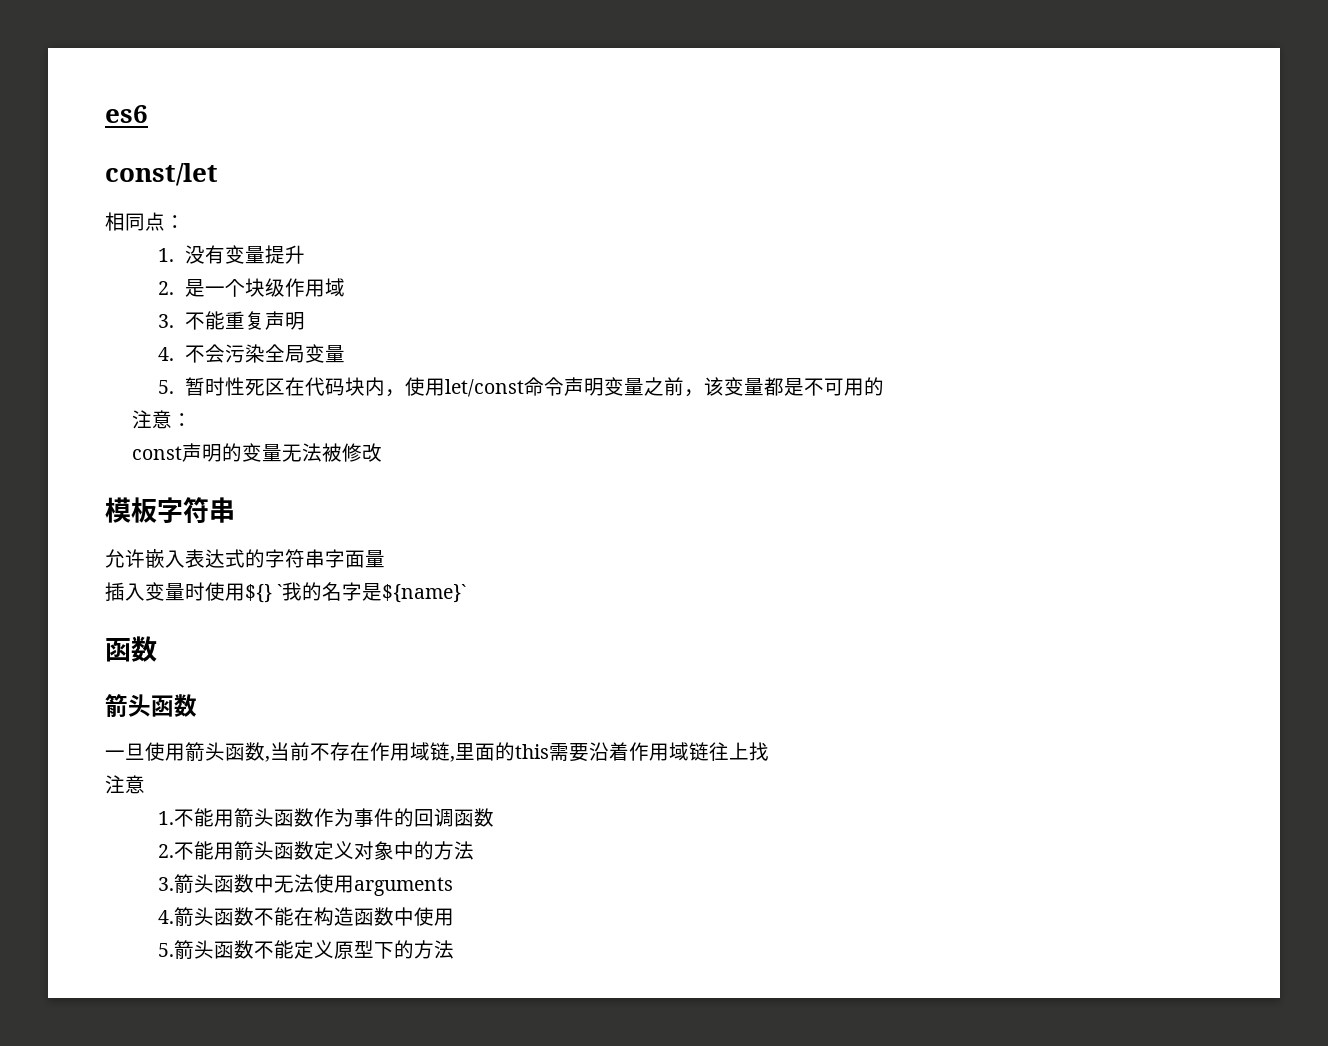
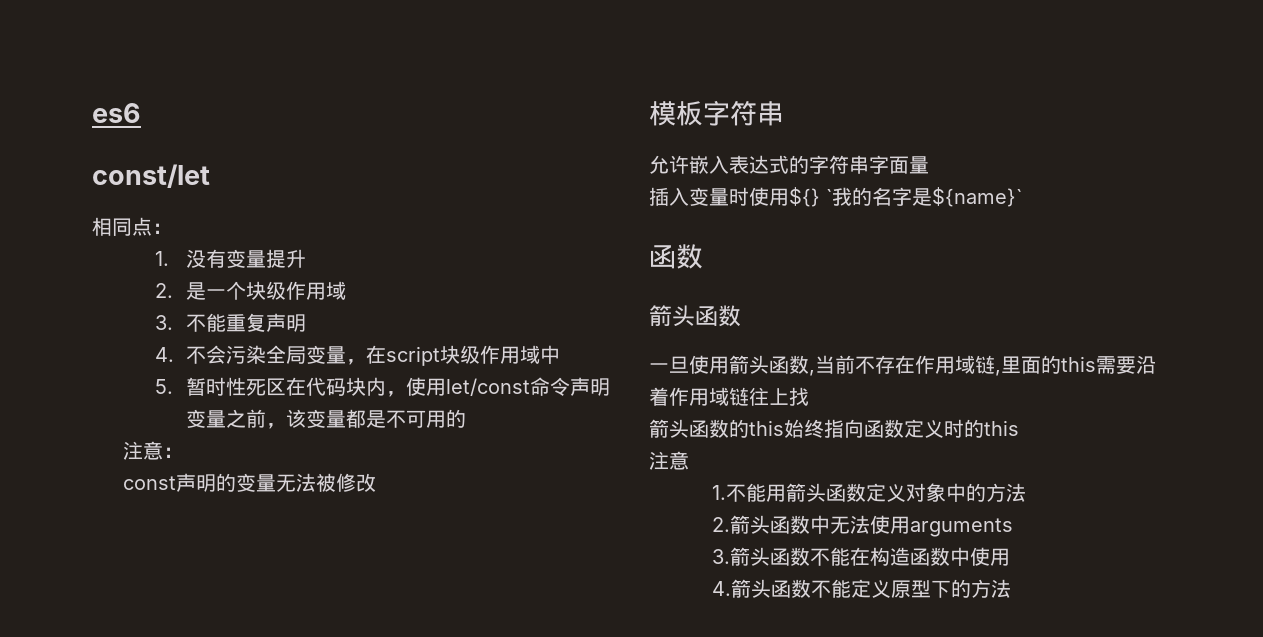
- 4.不会污染全局变量
+ 4.不会污染全局变量，在script块级作用域中
+ 箭头函数的this始终指向函数定义时的this
- 1.不能用箭头函数作为事件的回调函数
- 2.不能用箭头函数定义对象中的方法
+ 1.不能用箭头函数定义对象中的方法
- 3.箭头函数中无法使用arguments
+ 2.箭头函数中无法使用arguments
- 4.箭头函数不能在构造函数中使用
+ 3.箭头函数不能在构造函数中使用
- 5.箭头函数不能定义原型下的方法
+ 4.箭头函数不能定义原型下的方法

